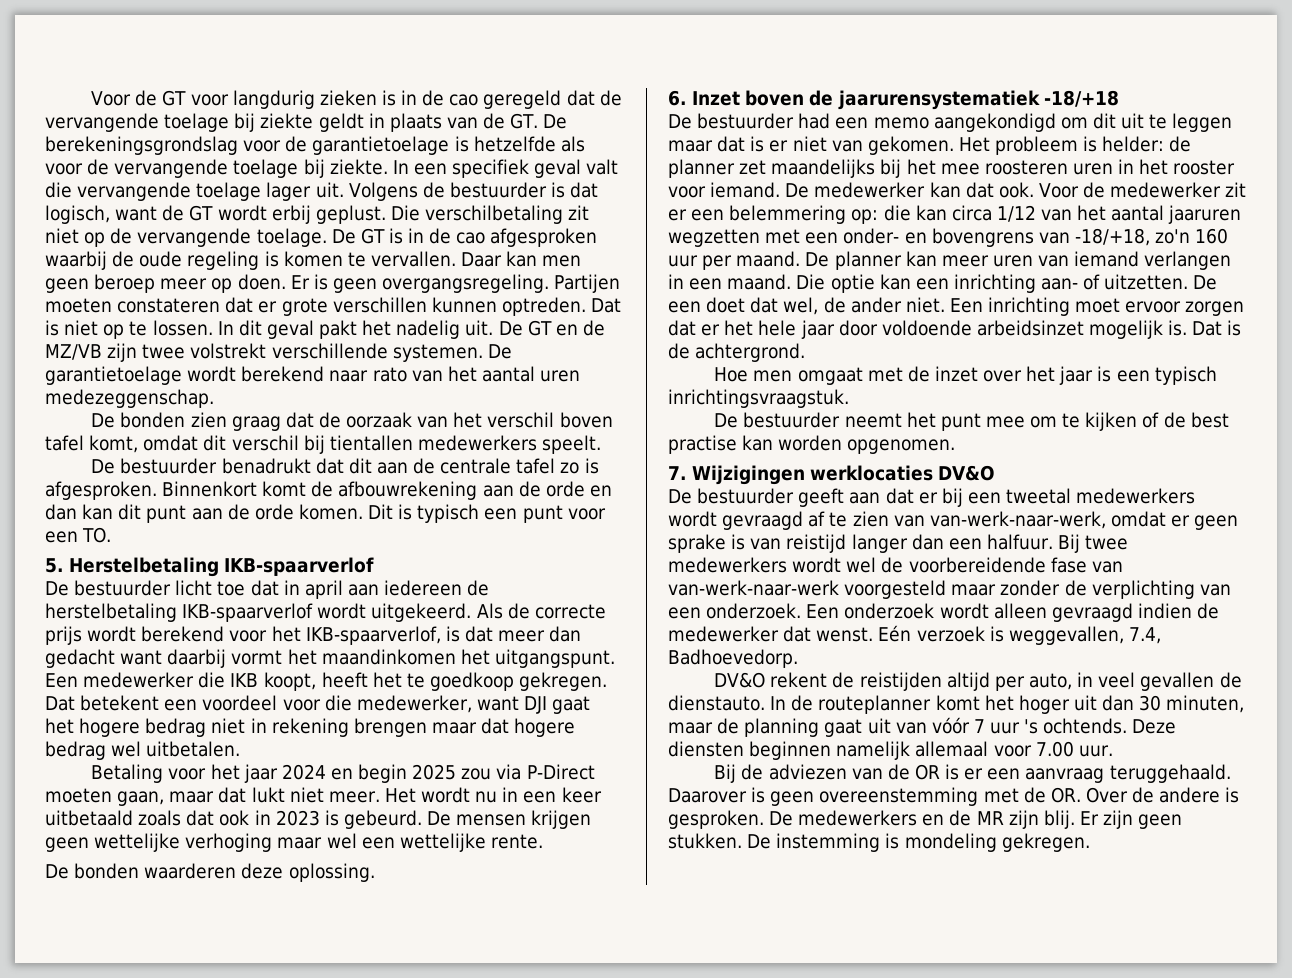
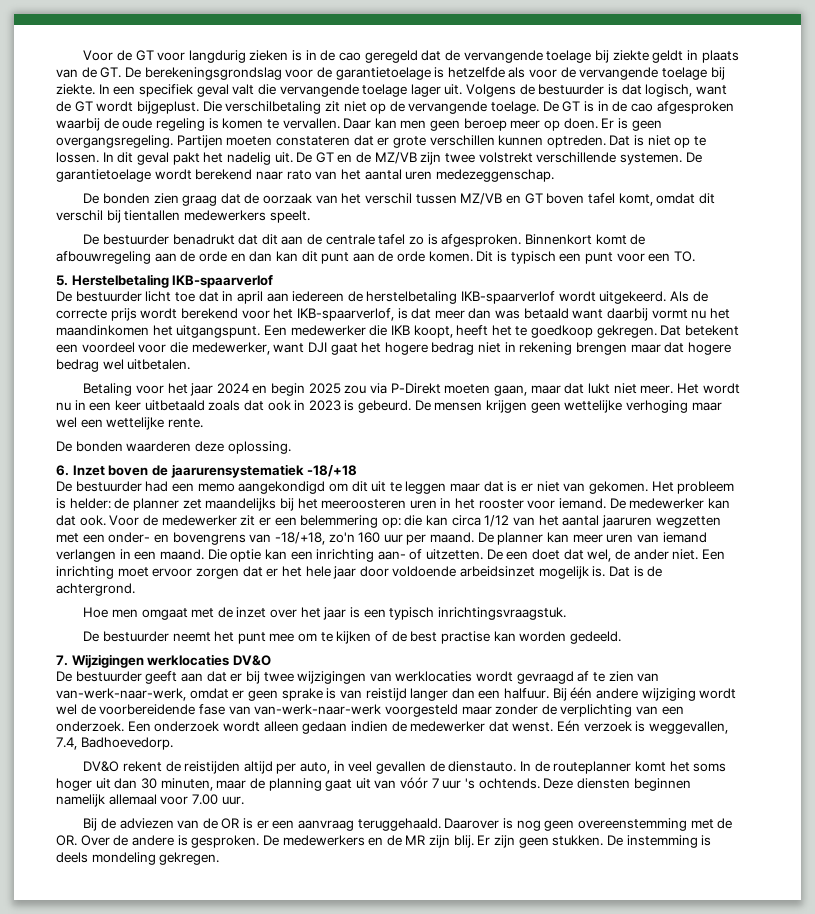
- Volgens de bestuurder is dat logisch, want de GT wordt erbij geplust.
+ Volgens de bestuurder is dat logisch, want de GT wordt bijgeplust.
- De bonden zien graag dat de oorzaak van het verschil boven tafel komt, omdat dit verschil bij tientallen medewerkers speelt.
+ De bonden zien graag dat de oorzaak van het verschil tussen MZ/VB en GT boven tafel komt, omdat dit verschil bij tientallen medewerkers speelt.
- Binnenkort komt de afbouwrekening aan de orde en dan kan dit punt aan de orde komen.
+ Binnenkort komt de afbouwregeling aan de orde en dan kan dit punt aan de orde komen.
- Als de correcte prijs wordt berekend voor het IKB-spaarverlof, is dat meer dan gedacht want daarbij vormt het maandinkomen het uitgangspunt.
+ Als de correcte prijs wordt berekend voor het IKB-spaarverlof, is dat meer dan was betaald want daarbij vormt nu het maandinkomen het uitgangspunt.
- Betaling voor het jaar 2024 en begin 2025 zou via P-Direct moeten gaan, maar dat lukt niet meer.
+ Betaling voor het jaar 2024 en begin 2025 zou via P-Direkt moeten gaan, maar dat lukt niet meer.
- Het probleem is helder: de planner zet maandelijks bij het mee roosteren uren in het rooster voor iemand.
+ Het probleem is helder: de planner zet maandelijks bij het meeroosteren uren in het rooster voor iemand.
- De bestuurder neemt het punt mee om te kijken of de best practise kan worden opgenomen.
+ De bestuurder neemt het punt mee om te kijken of de best practise kan worden gedeeld.
- De bestuurder geeft aan dat er bij een tweetal medewerkers wordt gevraagd af te zien van van-werk-naar-werk, omdat er geen sprake is van reistijd langer dan een halfuur.
+ De bestuurder geeft aan dat er bij twee wijzigingen van werklocaties wordt gevraagd af te zien van van-werk-naar-werk, omdat er geen sprake is van reistijd langer dan een halfuur.
- Bij twee medewerkers wordt wel de voorbereidende fase van van-werk-naar-werk voorgesteld maar zonder de verplichting van een onderzoek.
+ Bij één andere wijziging wordt wel de voorbereidende fase van van-werk-naar-werk voorgesteld maar zonder de verplichting van een onderzoek.
- Een onderzoek wordt alleen gevraagd indien de medewerker dat wenst.
+ Een onderzoek wordt alleen gedaan indien de medewerker dat wenst.
- In de routeplanner komt het hoger uit dan 30 minuten, maar de planning gaat uit van vóór 7 uur 's ochtends.
+ In de routeplanner komt het soms hoger uit dan 30 minuten, maar de planning gaat uit van vóór 7 uur 's ochtends.
- Daarover is geen overeenstemming met de OR. Over de andere is gesproken.
+ Daarover is nog geen overeenstemming met de OR. Over de andere is gesproken.
- De instemming is mondeling gekregen.
+ De instemming is deels mondeling gekregen.

